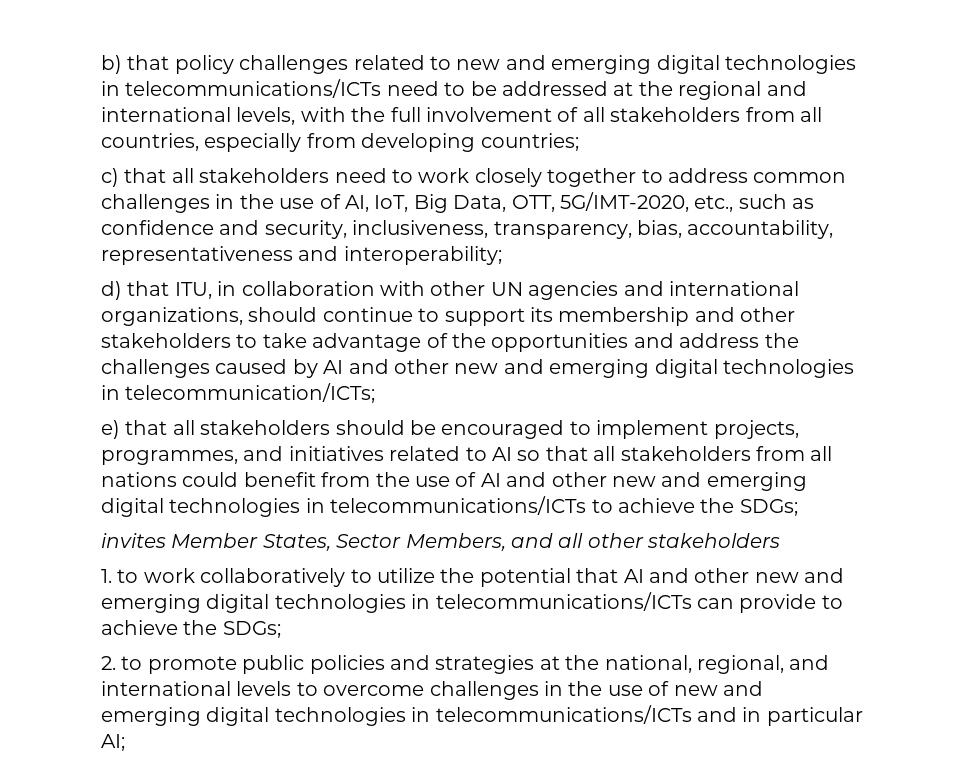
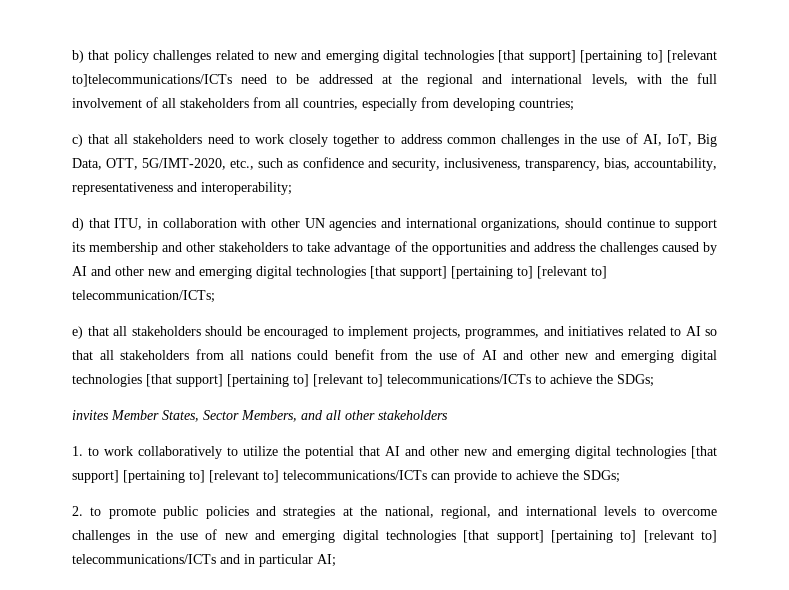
- b) that policy challenges related to new and emerging digital technologies in telecommunications/ICTs need to be addressed at the regional and international levels, with the full involvement of all stakeholders from all countries, especially from developing countries;
+ b) that policy challenges related to new and emerging digital technologies [that support] [pertaining to] [relevant to]telecommunications/ICTs need to be addressed at the regional and international levels, with the full involvement of all stakeholders from all countries, especially from developing countries;
- d) that ITU, in collaboration with other UN agencies and international organizations, should continue to support its membership and other stakeholders to take advantage of the opportunities and address the challenges caused by AI and other new and emerging digital technologies in telecommunication/ICTs;
+ d) that ITU, in collaboration with other UN agencies and international organizations, should continue to support its membership and other stakeholders to take advantage of the opportunities and address the challenges caused by AI and other new and emerging digital technologies [that support] [pertaining to] [relevant to] telecommunication/ICTs;
- e) that all stakeholders should be encouraged to implement projects, programmes, and initiatives related to AI so that all stakeholders from all nations could benefit from the use of AI and other new and emerging digital technologies in telecommunications/ICTs to achieve the SDGs;
+ e) that all stakeholders should be encouraged to implement projects, programmes, and initiatives related to AI so that all stakeholders from all nations could benefit from the use of AI and other new and emerging digital technologies [that support] [pertaining to] [relevant to] telecommunications/ICTs to achieve the SDGs;
- 1. to work collaboratively to utilize the potential that AI and other new and emerging digital technologies in telecommunications/ICTs can provide to achieve the SDGs;
+ 1. to work collaboratively to utilize the potential that AI and other new and emerging digital technologies [that support] [pertaining to] [relevant to] telecommunications/ICTs can provide to achieve the SDGs;
- 2. to promote public policies and strategies at the national, regional, and international levels to overcome challenges in the use of new and emerging digital technologies in telecommunications/ICTs and in particular AI;
+ 2. to promote public policies and strategies at the national, regional, and international levels to overcome challenges in the use of new and emerging digital technologies [that support] [pertaining to] [relevant to] telecommunications/ICTs and in particular AI;

